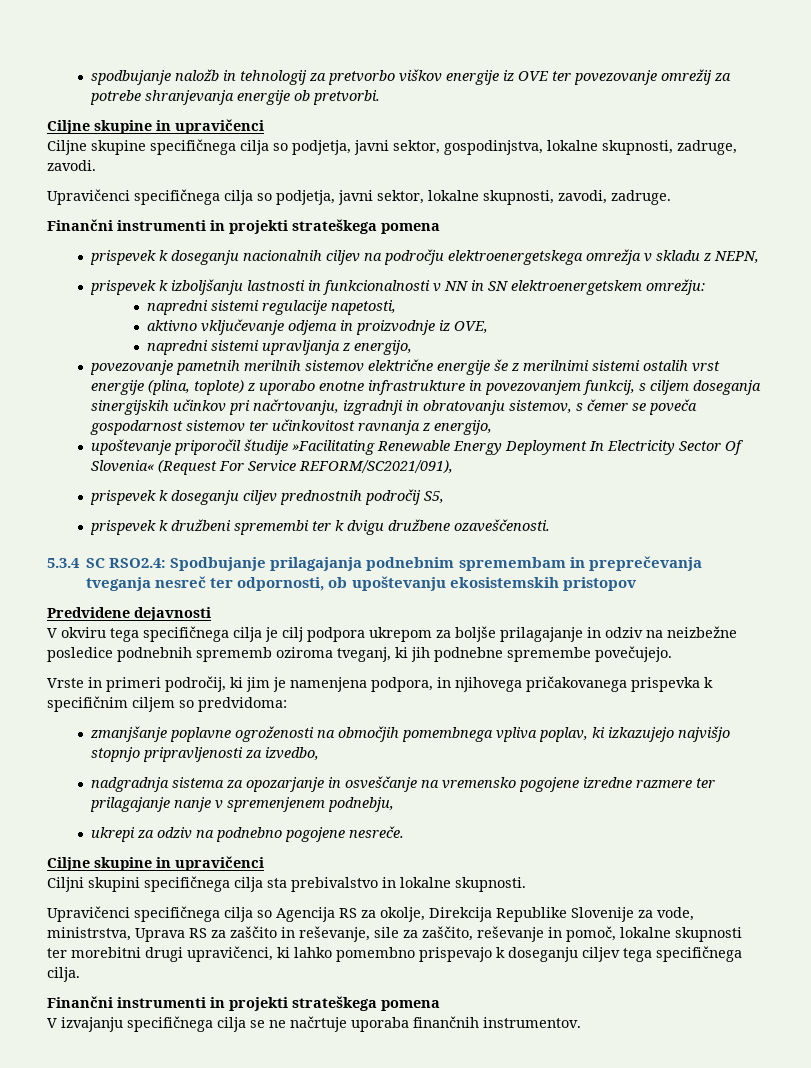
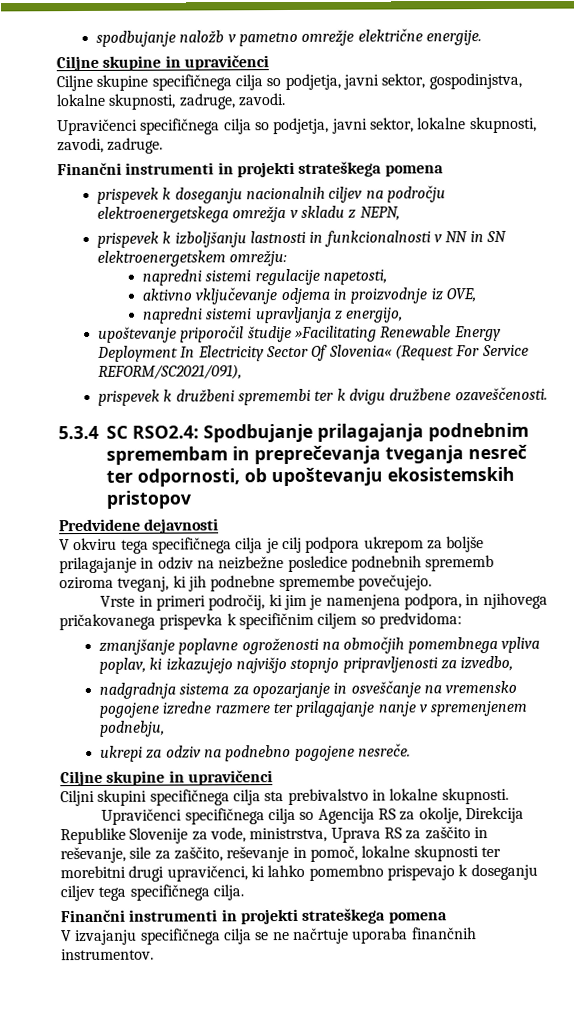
- spodbujanje naložb in tehnologij za pretvorbo viškov energije iz OVE ter povezovanje omrežij za potrebe shranjevanja energije ob pretvorbi.
+ spodbujanje naložb v pametno omrežje električne energije.
- povezovanje pametnih merilnih sistemov električne energije še z merilnimi sistemi ostalih vrst energije (plina, toplote) z uporabo enotne infrastrukture in povezovanjem funkcij, s ciljem doseganja sinergijskih učinkov pri načrtovanju, izgradnji in obratovanju sistemov, s čemer se poveča gospodarnost sistemov ter učinkovitost ravnanja z energijo,
- prispevek k doseganju ciljev prednostnih področij S5,

